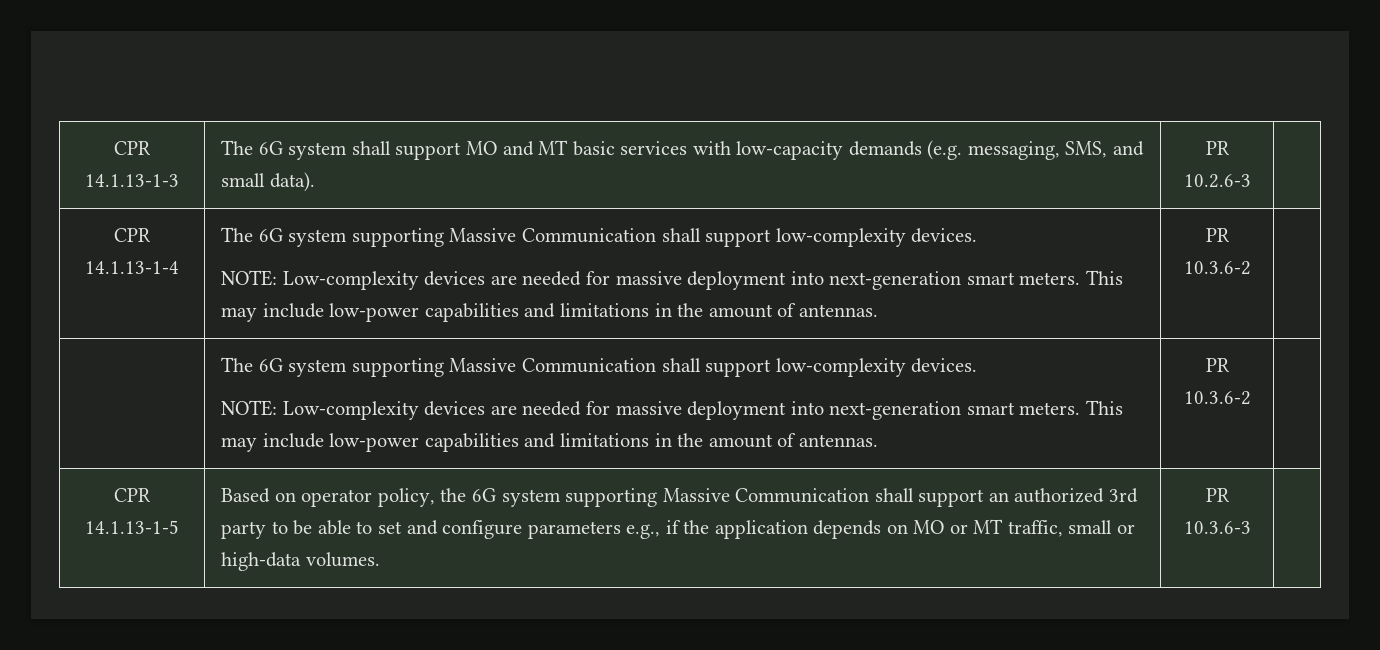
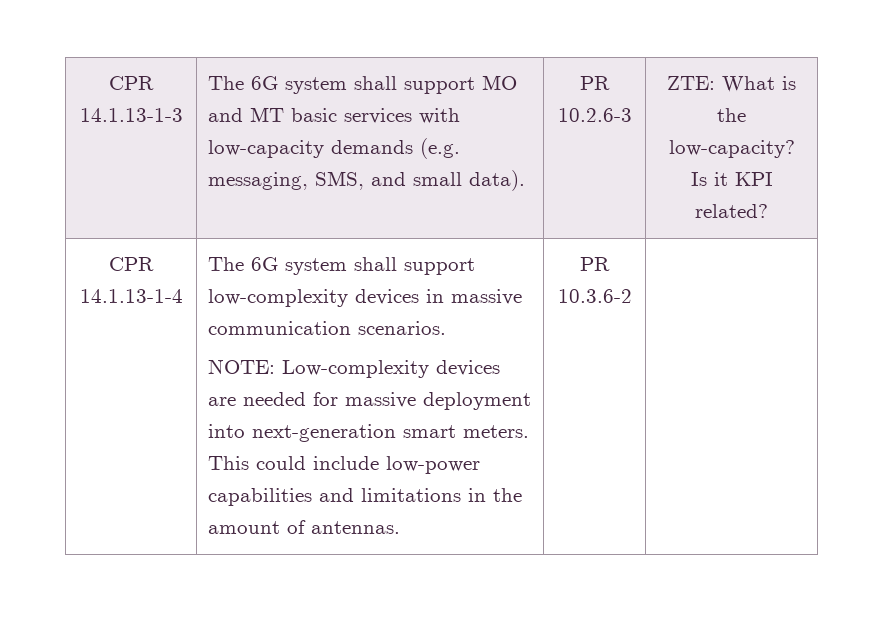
- CPR 14.1.13-1-3 | The 6G system shall support MO and MT basic services with low-capacity demands (e.g. messaging, SMS, and small data). | PR 10.2.6-3 |
+ CPR 14.1.13-1-3 | The 6G system shall support MO and MT basic services with low-capacity demands (e.g. messaging, SMS, and small data). | PR 10.2.6-3 | ZTE: What is the low-capacity? Is it KPI related?
- CPR 14.1.13-1-4 | The 6G system supporting Massive Communication shall support low-complexity devices.
- NOTE: Low-complexity devices are needed for massive deployment into next-generation smart meters. This may include low-power capabilities and limitations in the amount of antennas. | PR 10.3.6-2 |
- | The 6G system supporting Massive Communication shall support low-complexity devices.
- NOTE: Low-complexity devices are needed for massive deployment into next-generation smart meters. This may include low-power capabilities and limitations in the amount of antennas. | PR 10.3.6-2 |
- CPR 14.1.13-1-5 | Based on operator policy, the 6G system supporting Massive Communication shall support an authorized 3rd party to be able to set and configure parameters e.g., if the application depends on MO or MT traffic, small or high-data volumes. | PR 10.3.6-3
+ CPR 14.1.13-1-4 | The 6G system shall support low-complexity devices in massive communication scenarios.
+ NOTE: Low-complexity devices are needed for massive deployment into next-generation smart meters. This could include low-power capabilities and limitations in the amount of antennas. | PR 10.3.6-2 |

